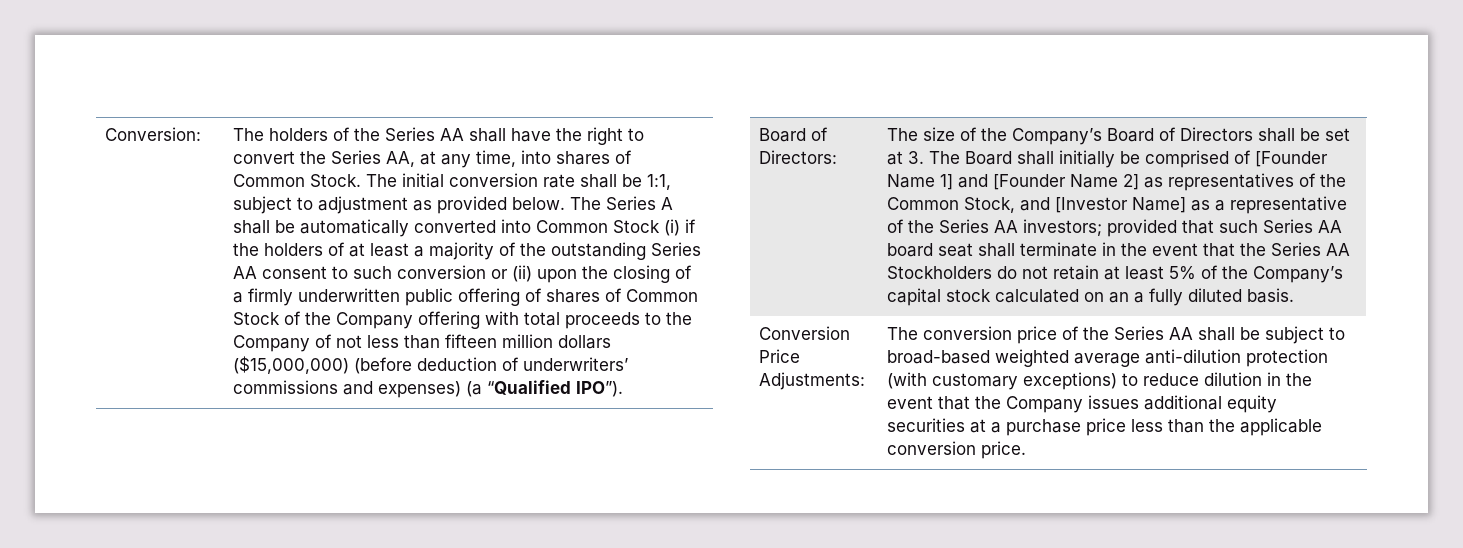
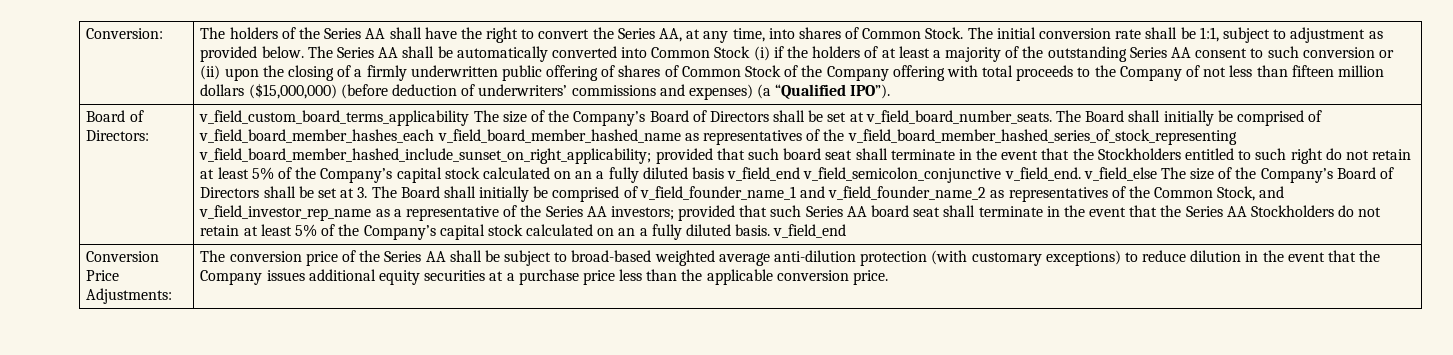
- The Series A shall be automatically converted into Common Stock (i) if the holders of at least a majority of the outstanding Series AA consent to such conversion or (ii) upon the closing of a firmly underwritten public offering of shares of Common Stock of the Company offering with total proceeds to the Company of not less than fifteen million dollars ($15,000,000) (before deduction of underwriters’ commissions and expenses) (a “Qualified IPO”).
+ The Series AA shall be automatically converted into Common Stock (i) if the holders of at least a majority of the outstanding Series AA consent to such conversion or (ii) upon the closing of a firmly underwritten public offering of shares of Common Stock of the Company offering with total proceeds to the Company of not less than fifteen million dollars ($15,000,000) (before deduction of underwriters’ commissions and expenses) (a “Qualified IPO”).
- The size of the Company’s Board of Directors shall be set at 3. The Board shall initially be comprised of [Founder Name 1] and [Founder Name 2] as representatives of the Common Stock, and [Investor Name] as a representative of the Series AA investors;
+ v_field_custom_board_terms_applicability The size of the Company’s Board of Directors shall be set at v_field_board_number_seats. The Board shall initially be comprised of v_field_board_member_hashes_each v_field_board_member_hashed_name as representatives of the v_field_board_member_hashed_series_of_stock_representing v_field_board_member_hashed_include_sunset_on_right_applicability; provided that such board seat shall terminate in the event that the Stockholders entitled to such right do not retain at least 5% of the Company’s capital stock calculated on an a fully diluted basis v_field_end v_field_semicolon_conjunctive v_field_end. v_field_else The size of the Company’s Board of Directors shall be set at 3. The Board shall initially be comprised of v_field_founder_name_1 and v_field_founder_name_2 as representatives of the Common Stock, and v_field_investor_rep_name as a representative of the Series AA investors;
- provided that such Series AA board seat shall terminate in the event that the Series AA Stockholders do not retain at least 5% of the Company’s capital stock calculated on an a fully diluted basis.
+ provided that such Series AA board seat shall terminate in the event that the Series AA Stockholders do not retain at least 5% of the Company’s capital stock calculated on an a fully diluted basis. v_field_end

